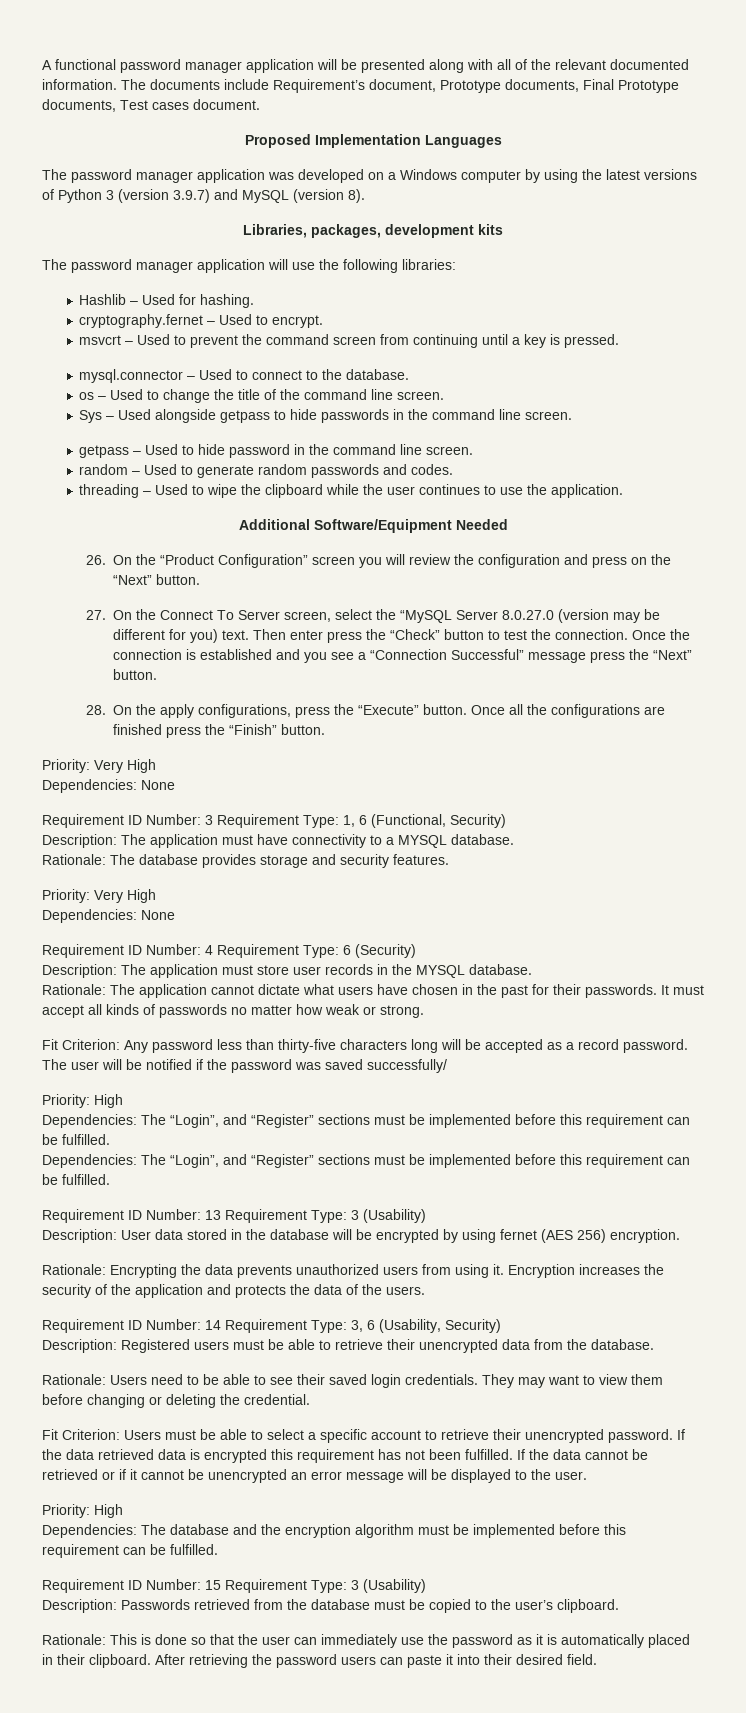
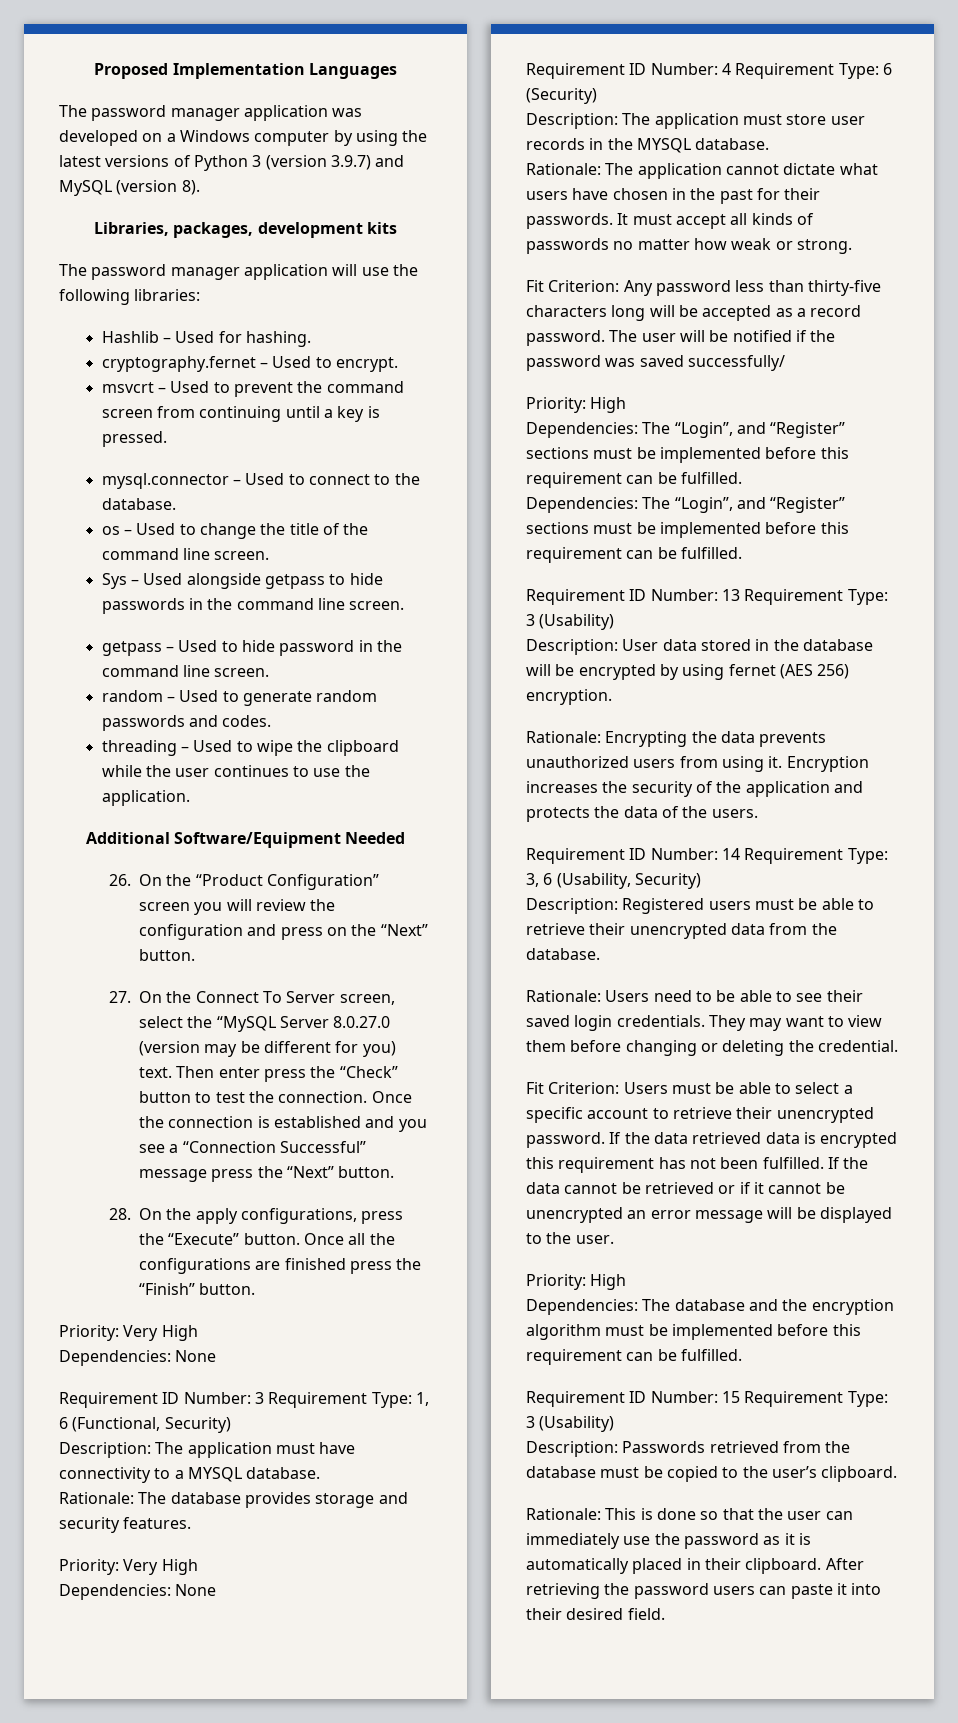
- A functional password manager application will be presented along with all of the relevant documented information. The documents include Requirement’s document, Prototype documents, Final Prototype documents, Test cases document.

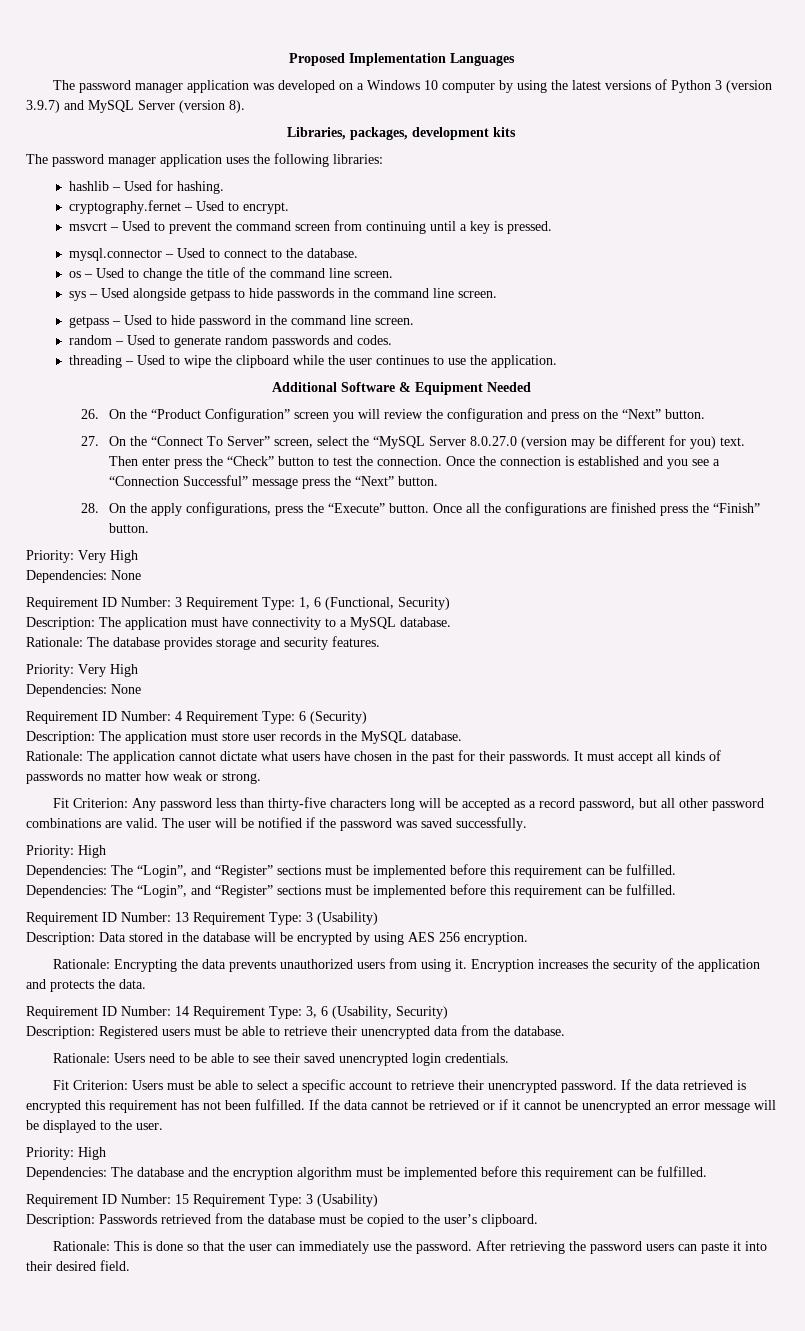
- The password manager application was developed on a Windows computer by using the latest versions of Python 3 (version 3.9.7) and MySQL (version 8).
+ The password manager application was developed on a Windows 10 computer by using the latest versions of Python 3 (version 3.9.7) and MySQL Server (version 8).
- The password manager application will use the following libraries:
+ The password manager application uses the following libraries:
- Hashlib – Used for hashing.
+ hashlib – Used for hashing.
- Sys – Used alongside getpass to hide passwords in the command line screen.
+ sys – Used alongside getpass to hide passwords in the command line screen.
- Additional Software/Equipment Needed
+ Additional Software & Equipment Needed
- 27. On the Connect To Server screen, select the “MySQL Server 8.0.27.0 (version may be different for you) text.
+ 27. On the “Connect To Server” screen, select the “MySQL Server 8.0.27.0 (version may be different for you) text.
- Description: The application must have connectivity to a MYSQL database.
+ Description: The application must have connectivity to a MySQL database.
- Description: The application must store user records in the MYSQL database.
+ Description: The application must store user records in the MySQL database.
- Fit Criterion: Any password less than thirty-five characters long will be accepted as a record password.
+ Fit Criterion: Any password less than thirty-five characters long will be accepted as a record password, but all other password combinations are valid.
- The user will be notified if the password was saved successfully/
+ The user will be notified if the password was saved successfully.
- Description: User data stored in the database will be encrypted by using fernet (AES 256) encryption.
+ Description: Data stored in the database will be encrypted by using AES 256 encryption.
- Encryption increases the security of the application and protects the data of the users.
+ Encryption increases the security of the application and protects the data.
- Rationale: Users need to be able to see their saved login credentials. They may want to view them before changing or deleting the credential.
+ Rationale: Users need to be able to see their saved unencrypted login credentials.
- If the data retrieved data is encrypted this requirement has not been fulfilled.
+ If the data retrieved is encrypted this requirement has not been fulfilled.
- Rationale: This is done so that the user can immediately use the password as it is automatically placed in their clipboard.
+ Rationale: This is done so that the user can immediately use the password.

